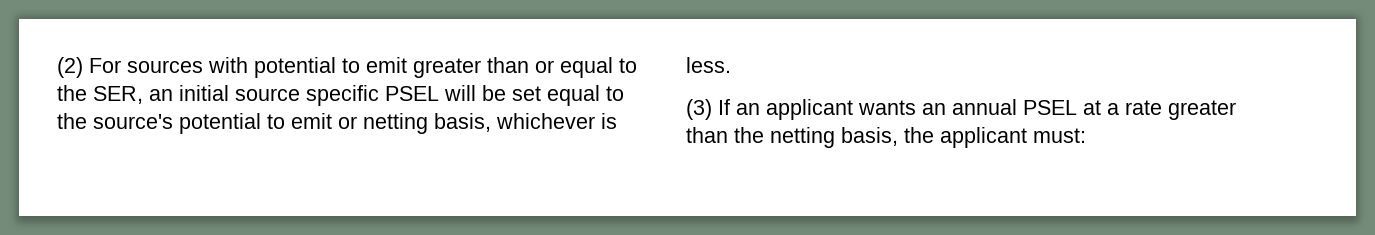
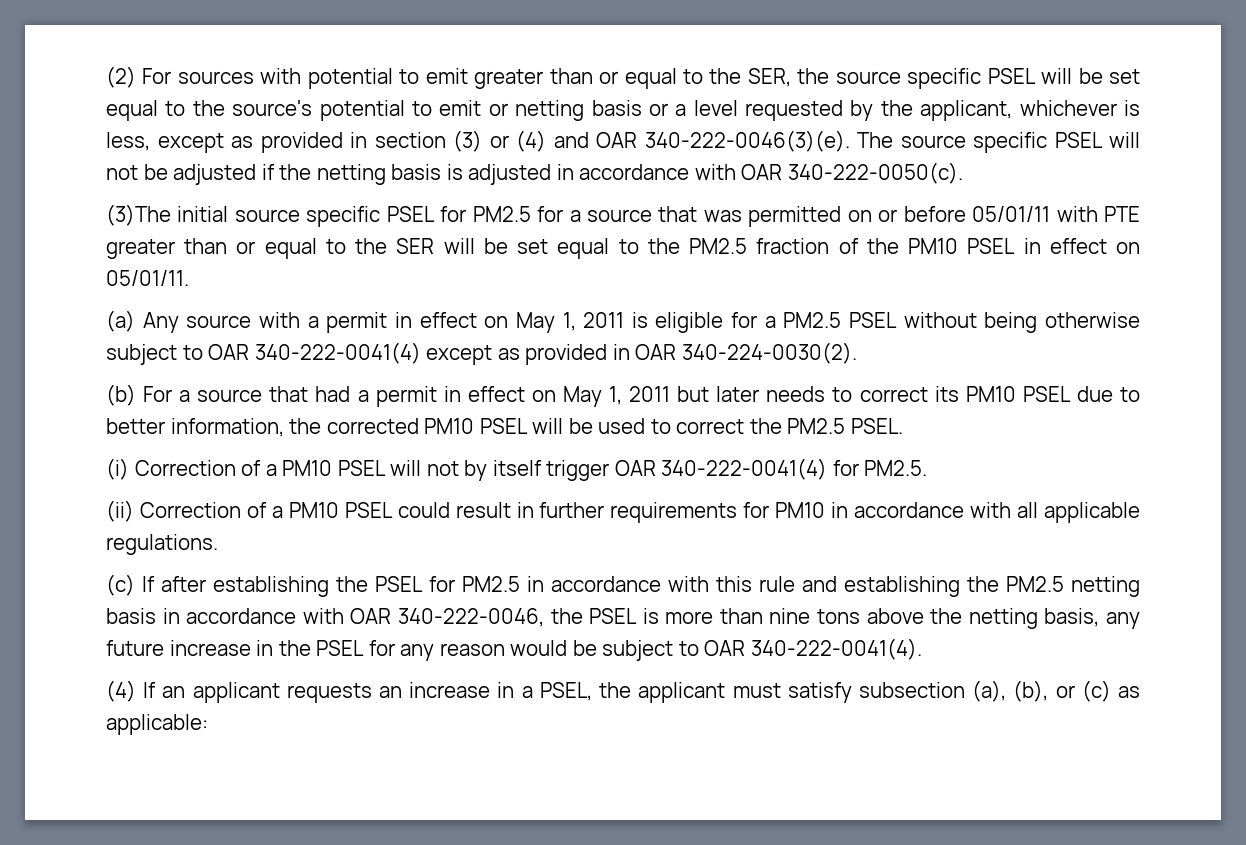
- (2) For sources with potential to emit greater than or equal to the SER, an initial source specific PSEL will be set equal to the source's potential to emit or netting basis, whichever is less.
- (3) If an applicant wants an annual PSEL at a rate greater than the netting basis, the applicant must:
+ (2) For sources with potential to emit greater than or equal to the SER, the source specific PSEL will be set equal to the source's potential to emit or netting basis or a level requested by the applicant, whichever is less, except as provided in section (3) or (4) and OAR 340-222-0046(3)(e). The source specific PSEL will not be adjusted if the netting basis is adjusted in accordance with OAR 340-222-0050(c).
+ (3)The initial source specific PSEL for PM2.5 for a source that was permitted on or before 05/01/11 with PTE greater than or equal to the SER will be set equal to the PM2.5 fraction of the PM10 PSEL in effect on 05/01/11.
+ (a) Any source with a permit in effect on May 1, 2011 is eligible for a PM2.5 PSEL without being otherwise subject to OAR 340-222-0041(4) except as provided in OAR 340-224-0030(2).
+ (b) For a source that had a permit in effect on May 1, 2011 but later needs to correct its PM10 PSEL due to better information, the corrected PM10 PSEL will be used to correct the PM2.5 PSEL.
+ (i) Correction of a PM10 PSEL will not by itself trigger OAR 340-222-0041(4) for PM2.5.
+ (ii) Correction of a PM10 PSEL could result in further requirements for PM10 in accordance with all applicable regulations.
+ (c) If after establishing the PSEL for PM2.5 in accordance with this rule and establishing the PM2.5 netting basis in accordance with OAR 340-222-0046, the PSEL is more than nine tons above the netting basis, any future increase in the PSEL for any reason would be subject to OAR 340-222-0041(4).
+ (4) If an applicant requests an increase in a PSEL, the applicant must satisfy subsection (a), (b), or (c) as applicable:

